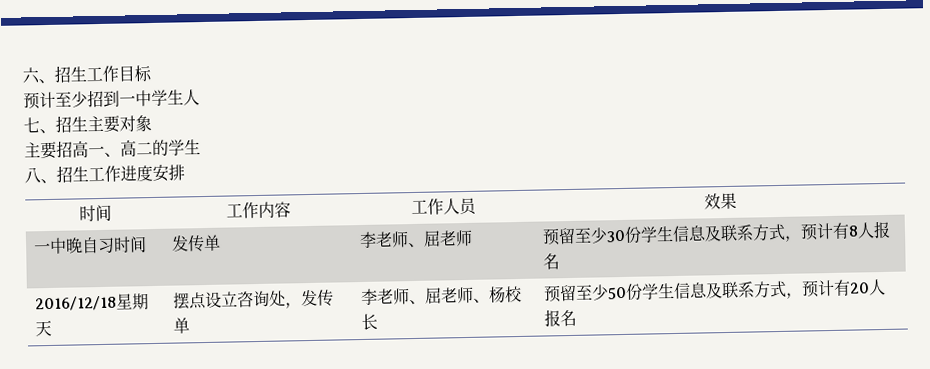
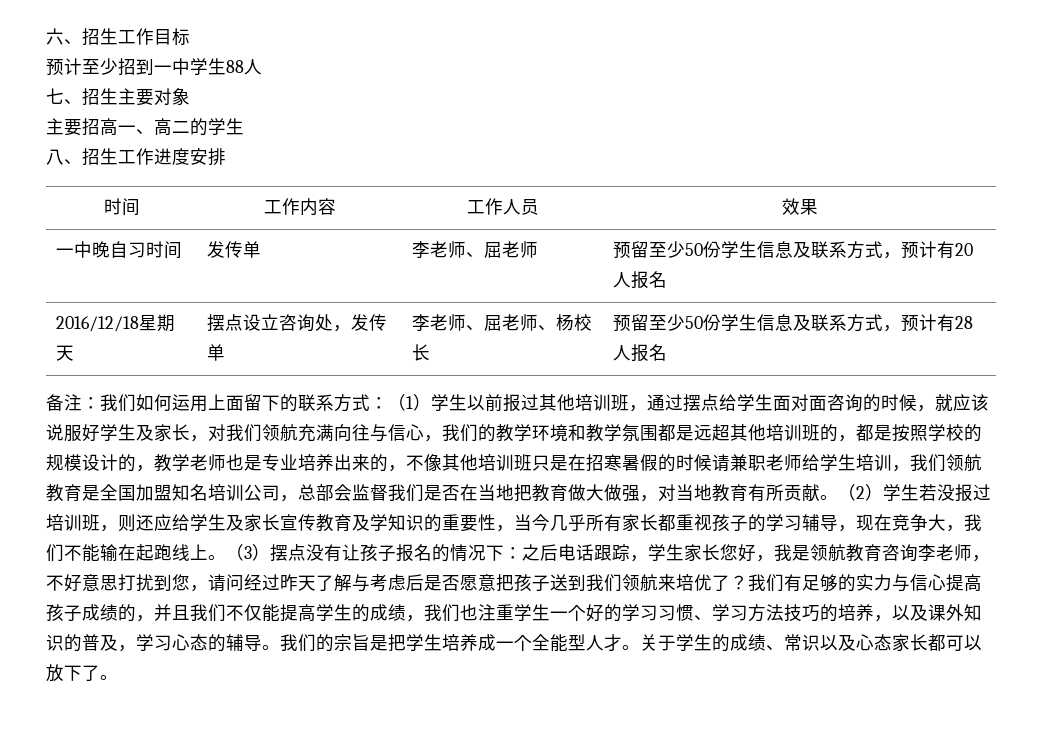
- 预计至少招到一中学生人
+ 预计至少招到一中学生88人
- 一中晚自习时间 | 发传单 | 李老师、屈老师 | 预留至少30份学生信息及联系方式，预计有8人报名
+ 一中晚自习时间 | 发传单 | 李老师、屈老师 | 预留至少50份学生信息及联系方式，预计有20人报名
- 2016/12/18星期天 | 摆点设立咨询处，发传单 | 李老师、屈老师、杨校长 | 预留至少50份学生信息及联系方式，预计有20人报名
+ 2016/12/18星期天 | 摆点设立咨询处，发传单 | 李老师、屈老师、杨校长 | 预留至少50份学生信息及联系方式，预计有28人报名
+ 备注：我们如何运用上面留下的联系方式：（1）学生以前报过其他培训班，通过摆点给学生面对面咨询的时候，就应该说服好学生及家长，对我们领航充满向往与信心，我们的教学环境和教学氛围都是远超其他培训班的，都是按照学校的规模设计的，教学老师也是专业培养出来的，不像其他培训班只是在招寒暑假的时候请兼职老师给学生培训，我们领航教育是全国加盟知名培训公司，总部会监督我们是否在当地把教育做大做强，对当地教育有所贡献。（2）学生若没报过培训班，则还应给学生及家长宣传教育及学知识的重要性，当今几乎所有家长都重视孩子的学习辅导，现在竞争大，我们不能输在起跑线上。（3）摆点没有让孩子报名的情况下：之后电话跟踪，学生家长您好，我是领航教育咨询李老师，不好意思打扰到您，请问经过昨天了解与考虑后是否愿意把孩子送到我们领航来培优了？我们有足够的实力与信心提高孩子成绩的，并且我们不仅能提高学生的成绩，我们也注重学生一个好的学习习惯、学习方法技巧的培养，以及课外知识的普及，学习心态的辅导。我们的宗旨是把学生培养成一个全能型人才。关于学生的成绩、常识以及心态家长都可以放下了。

